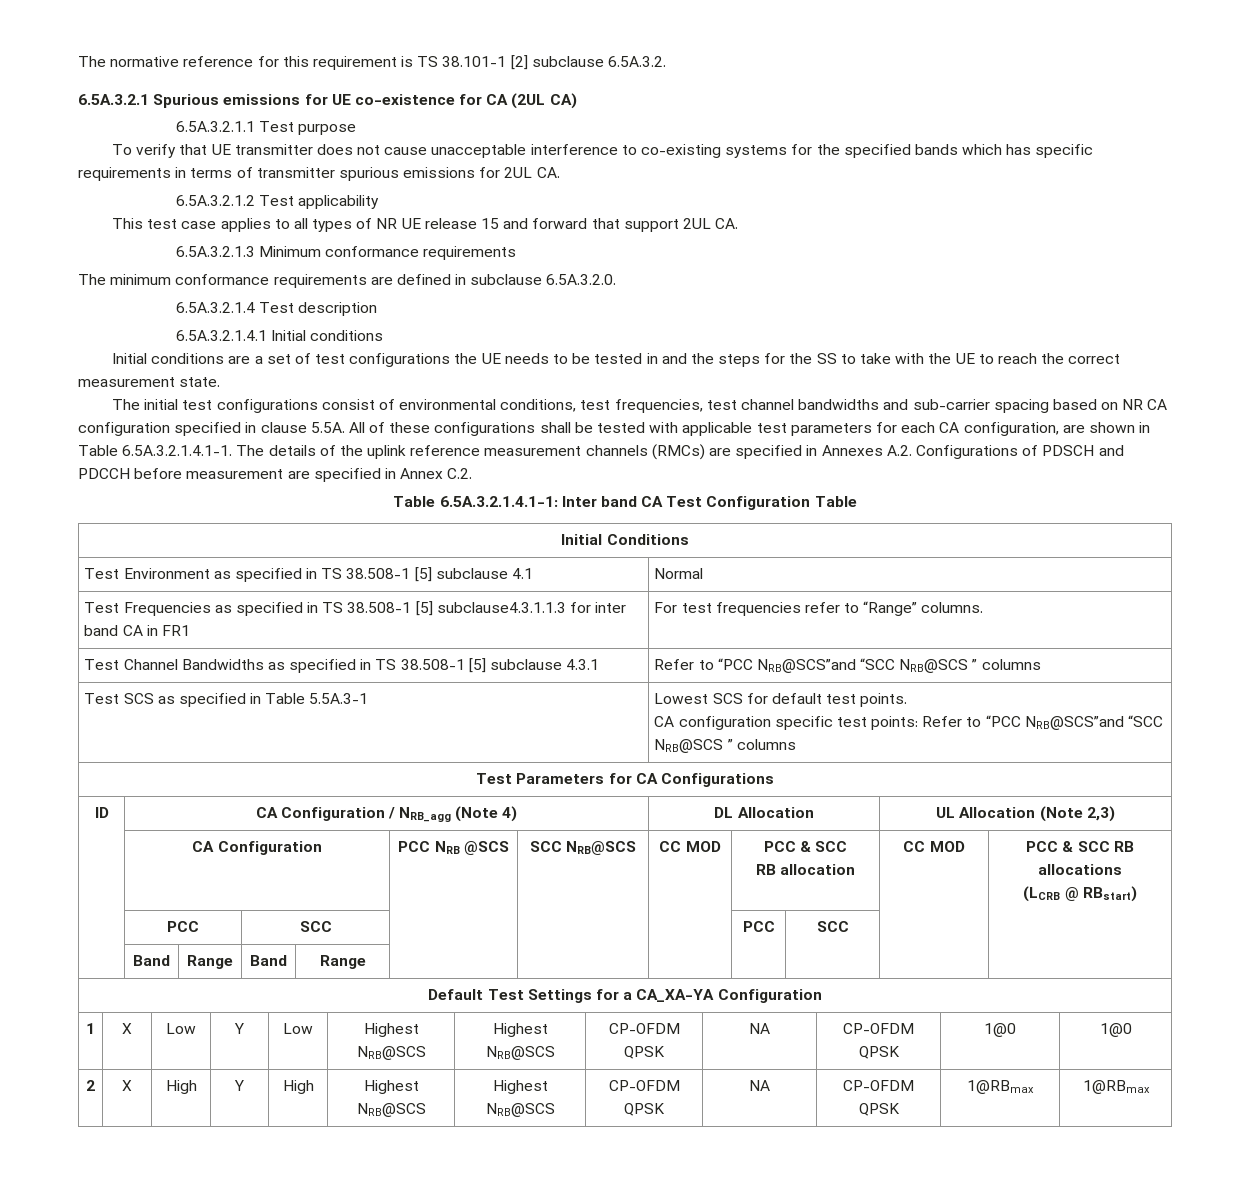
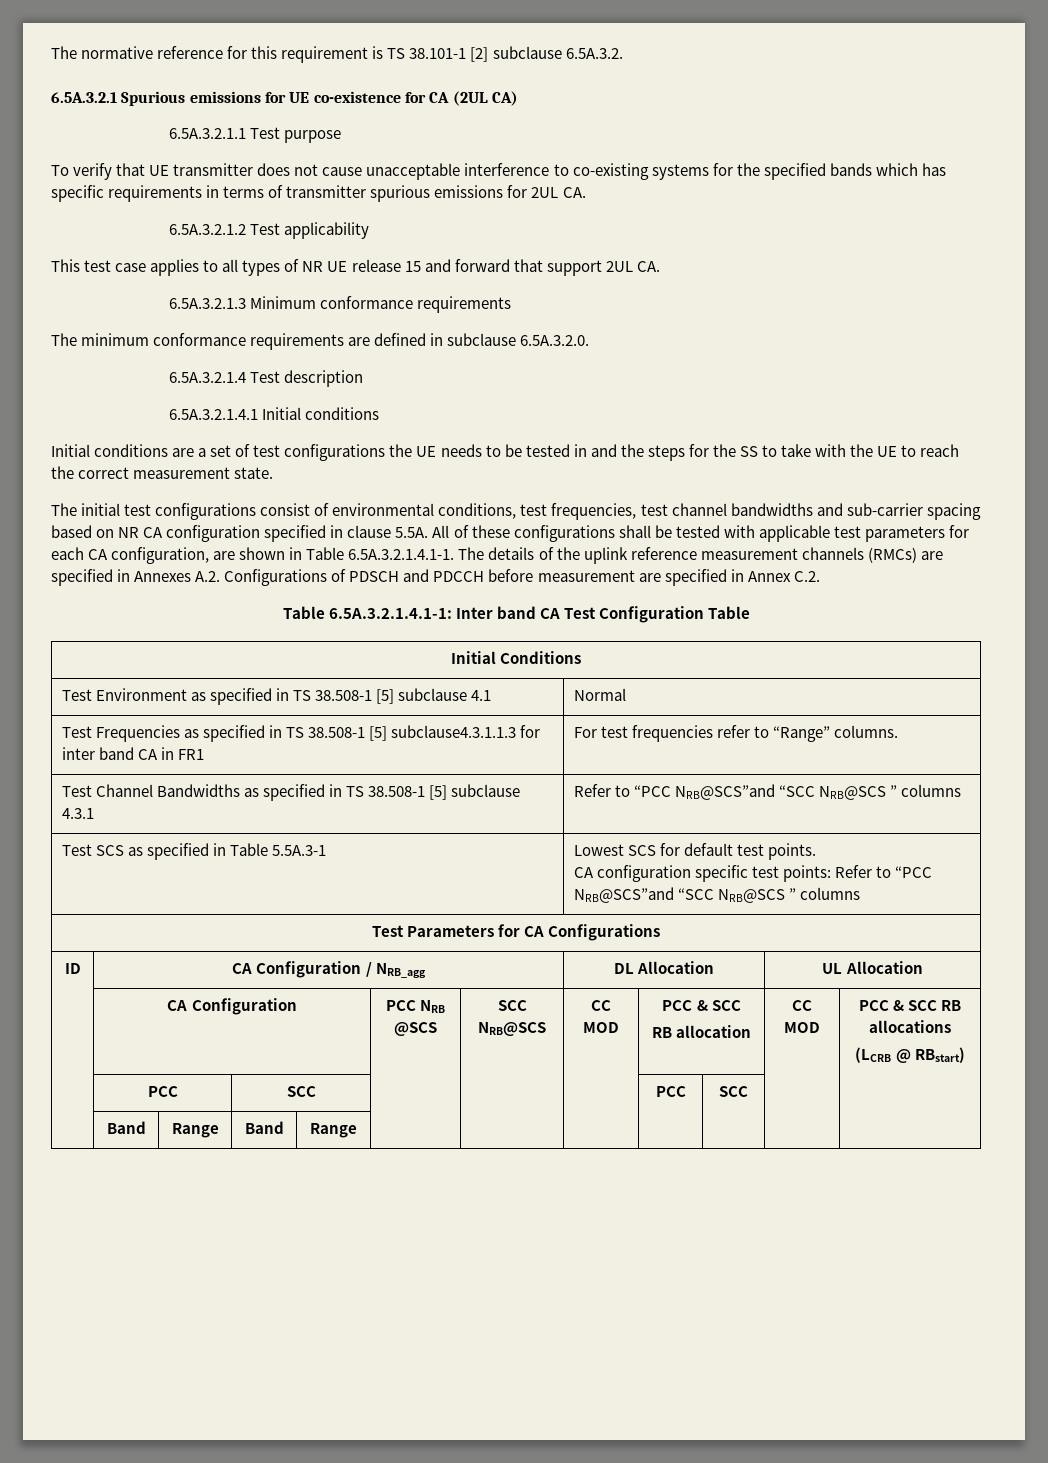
- ID | CA Configuration / NRB_agg (Note 4) | DL Allocation | UL Allocation (Note 2,3)
+ ID | CA Configuration / NRB_agg | DL Allocation | UL Allocation
- Default Test Settings for a CA_XA-YA Configuration
- 1 | X | Low | Y | Low | Highest NRB@SCS | Highest NRB@SCS | CP-OFDM QPSK | NA | CP-OFDM QPSK | 1@0 | 1@0
- 2 | X | High | Y | High | Highest NRB@SCS | Highest NRB@SCS | CP-OFDM QPSK | NA | CP-OFDM QPSK | 1@RBmax | 1@RBmax

